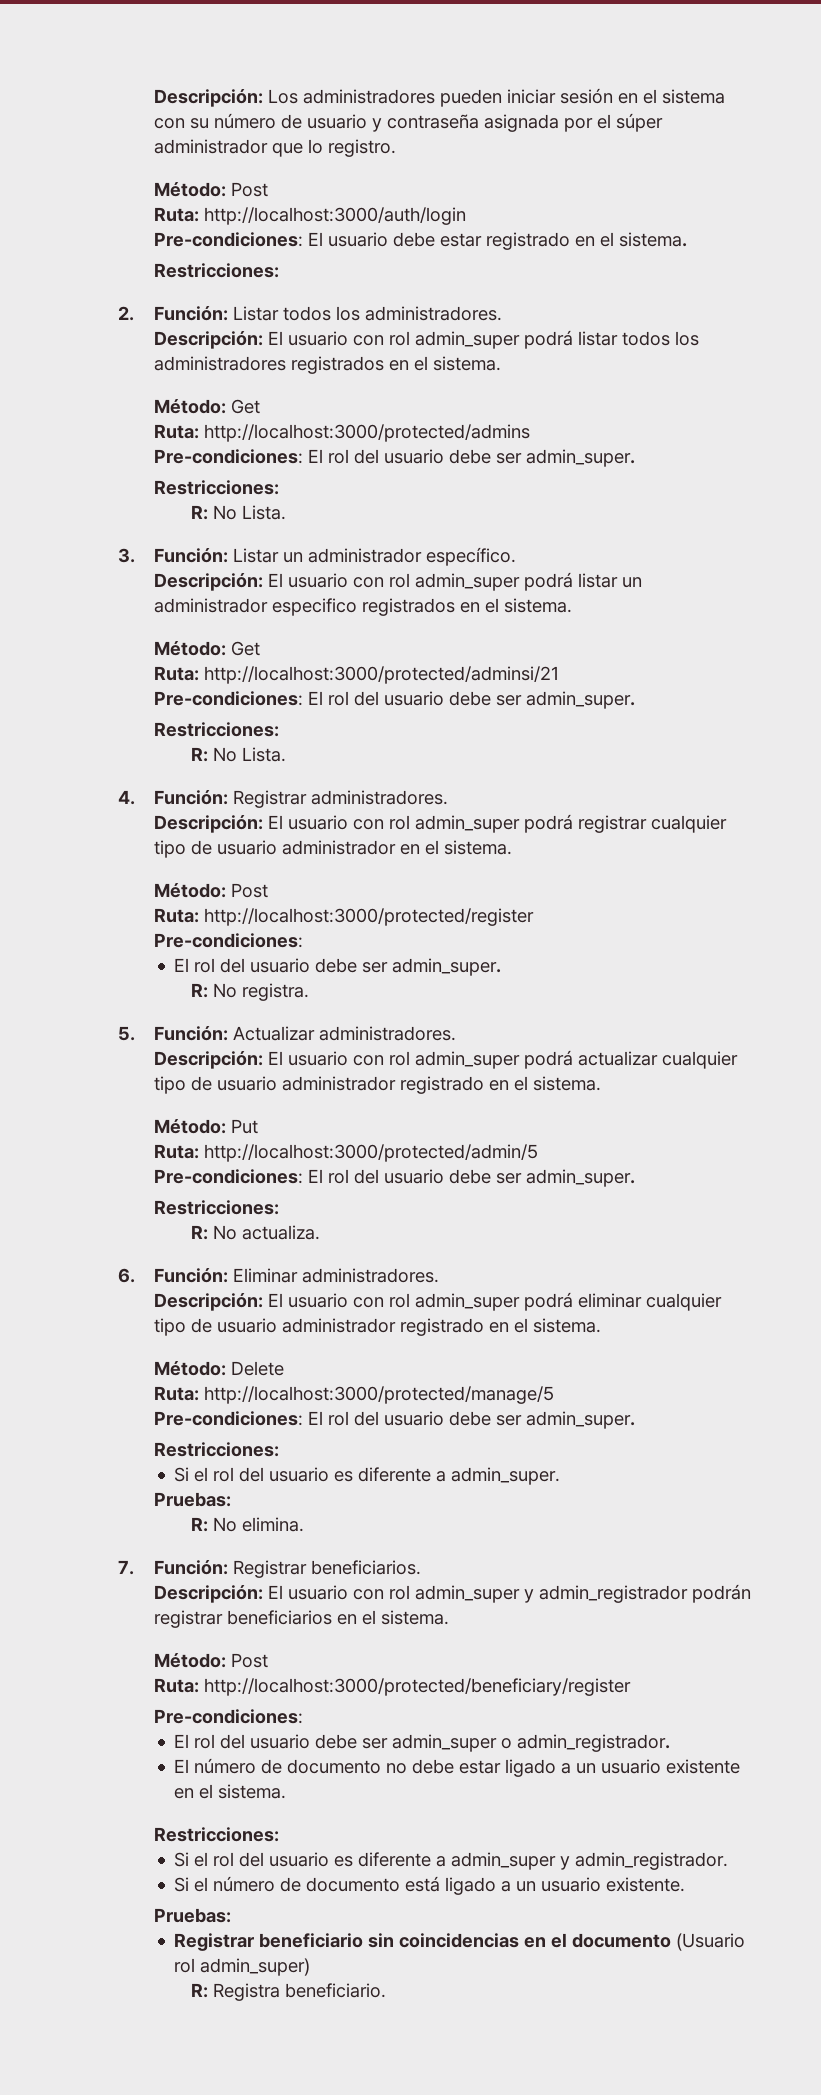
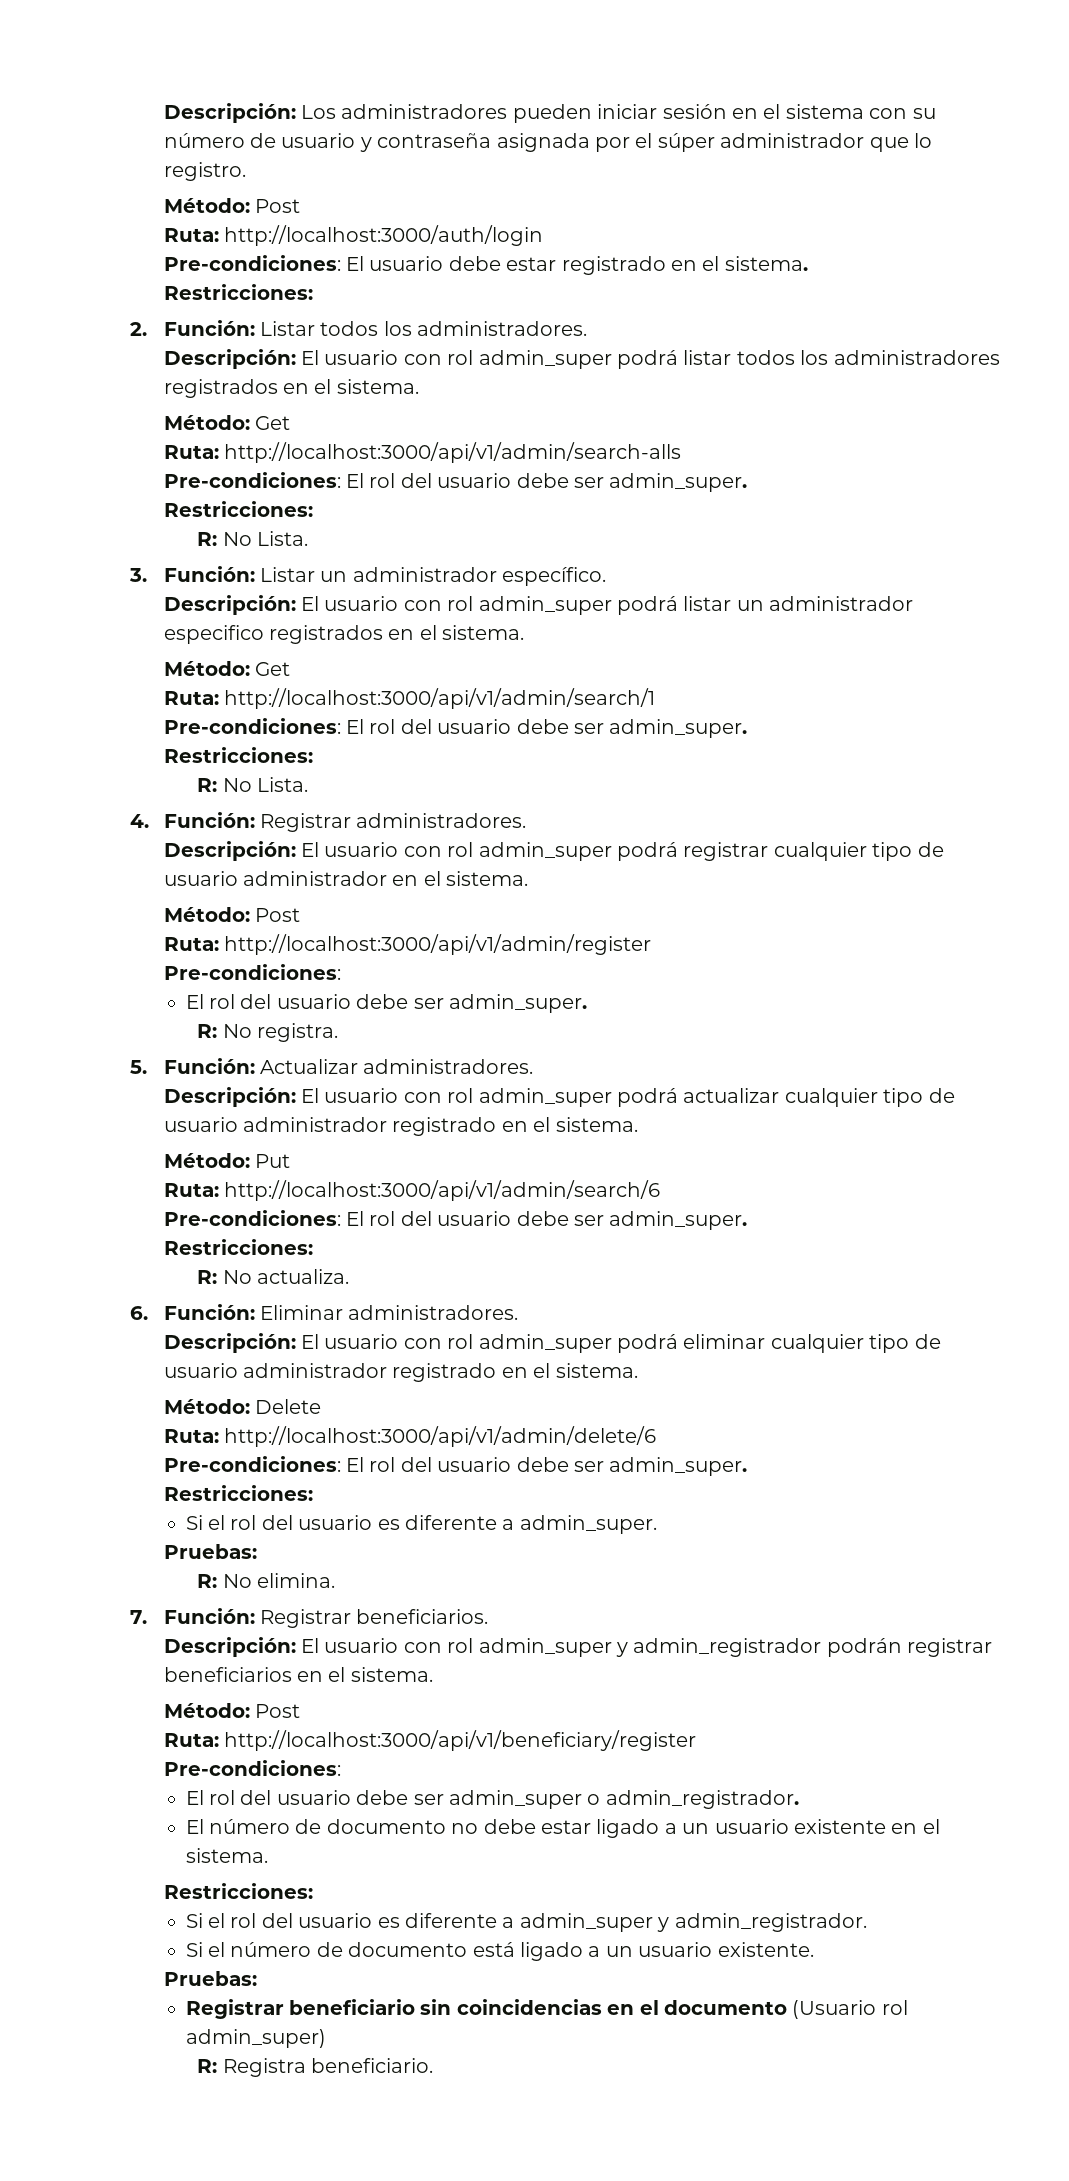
- Ruta: http://localhost:3000/protected/admins
+ Ruta: http://localhost:3000/api/v1/admin/search-alls
- Ruta: http://localhost:3000/protected/adminsi/21
+ Ruta: http://localhost:3000/api/v1/admin/search/1
- Ruta: http://localhost:3000/protected/register
+ Ruta: http://localhost:3000/api/v1/admin/register
- Ruta: http://localhost:3000/protected/admin/5
+ Ruta: http://localhost:3000/api/v1/admin/search/6
- Ruta: http://localhost:3000/protected/manage/5
+ Ruta: http://localhost:3000/api/v1/admin/delete/6
- Ruta: http://localhost:3000/protected/beneficiary/register
+ Ruta: http://localhost:3000/api/v1/beneficiary/register

